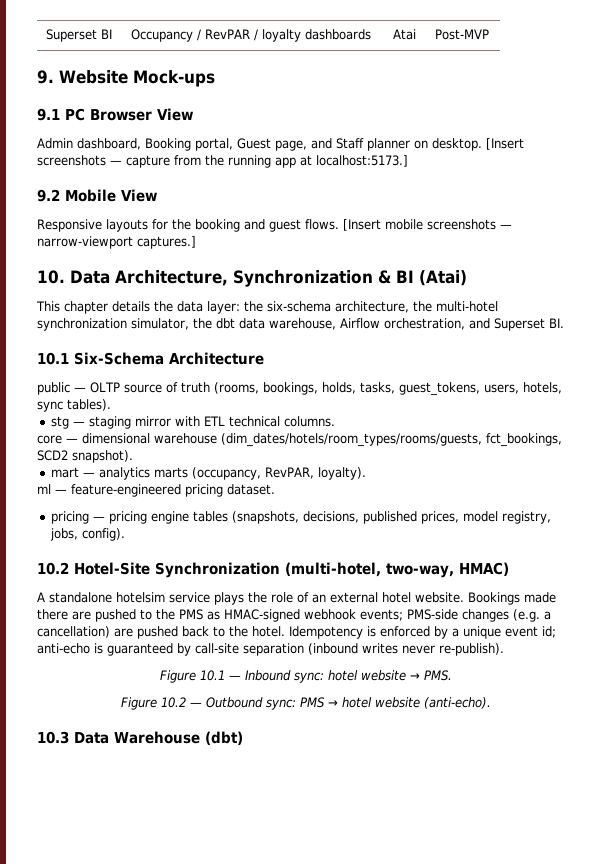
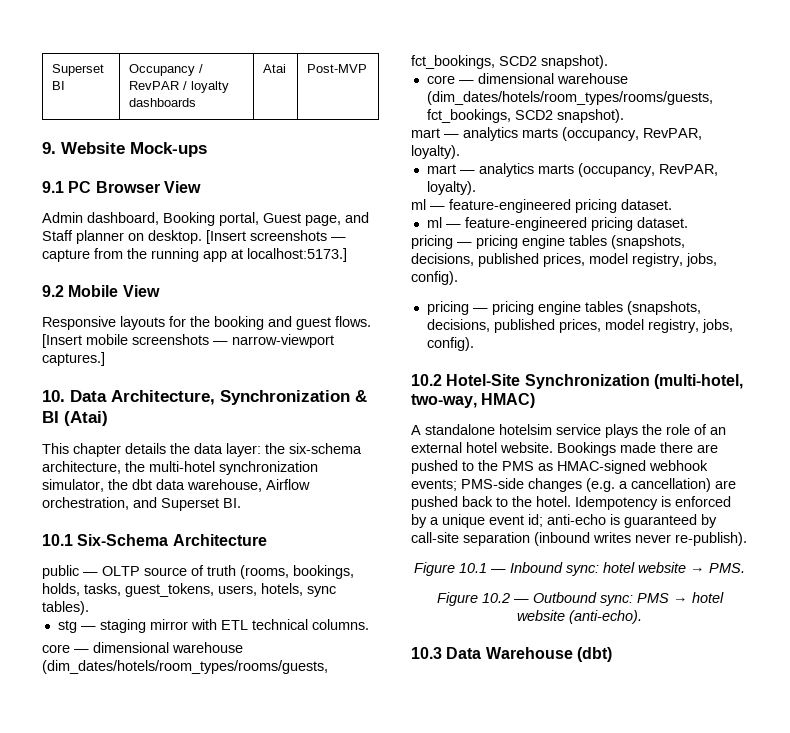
  stg — staging mirror with ETL technical columns.
  core — dimensional warehouse (dim_dates/hotels/room_types/rooms/guests, fct_bookings, SCD2 snapshot).
+ core — dimensional warehouse (dim_dates/hotels/room_types/rooms/guests, fct_bookings, SCD2 snapshot).
+ mart — analytics marts (occupancy, RevPAR, loyalty).
  mart — analytics marts (occupancy, RevPAR, loyalty).
  ml — feature-engineered pricing dataset.
+ ml — feature-engineered pricing dataset.
+ pricing — pricing engine tables (snapshots, decisions, published prices, model registry, jobs, config).

